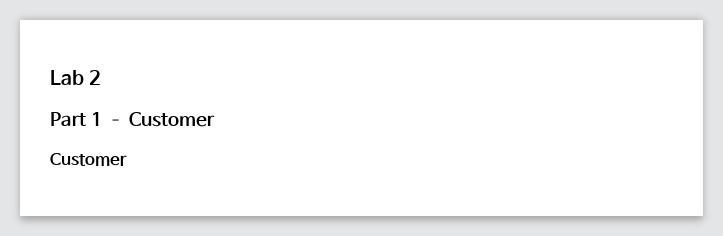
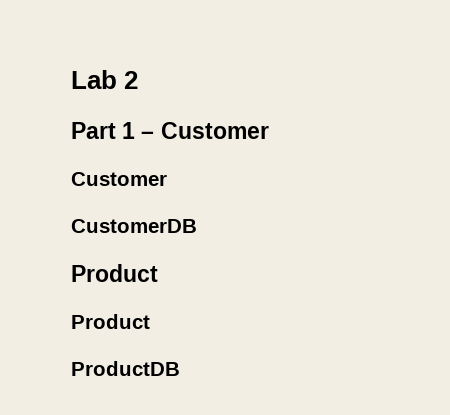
+ CustomerDB
+ Product
+ Product
+ ProductDB

